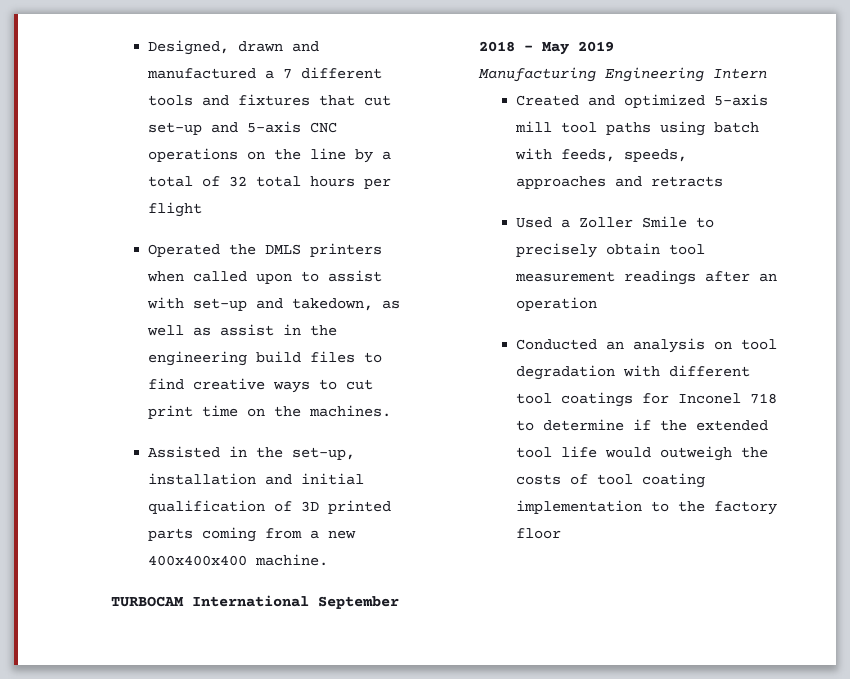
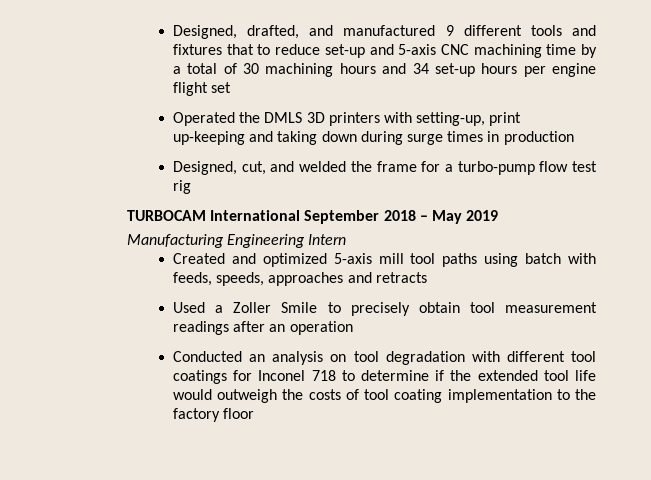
- Designed, drawn and manufactured a 7 different tools and fixtures that cut set-up and 5-axis CNC operations on the line by a total of 32 total hours per flight
+ Designed, drafted, and manufactured 9 different tools and fixtures that to reduce set-up and 5-axis CNC machining time by a total of 30 machining hours and 34 set-up hours per engine flight set
- Operated the DMLS printers when called upon to assist with set-up and takedown, as well as assist in the engineering build files to find creative ways to cut print time on the machines.
- Assisted in the set-up, installation and initial qualification of 3D printed parts coming from a new 400x400x400 machine.
+ Operated the DMLS 3D printers with setting-up, print up-keeping and taking down during surge times in production
+ Designed, cut, and welded the frame for a turbo-pump flow test rig

